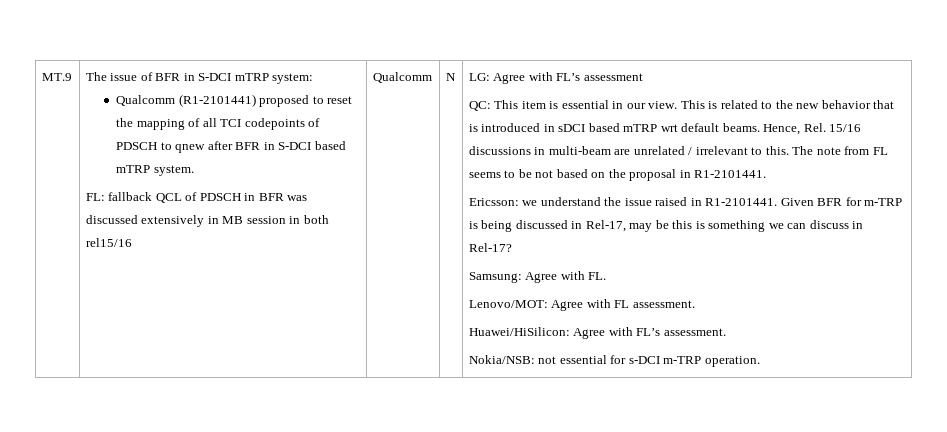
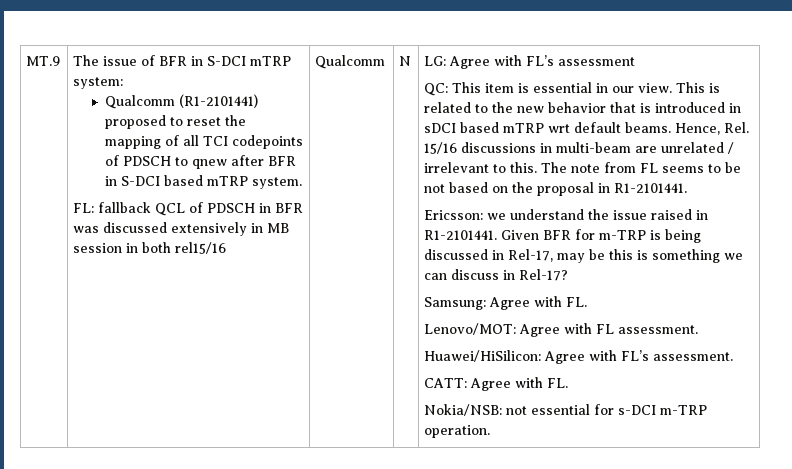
+ CATT: Agree with FL.

